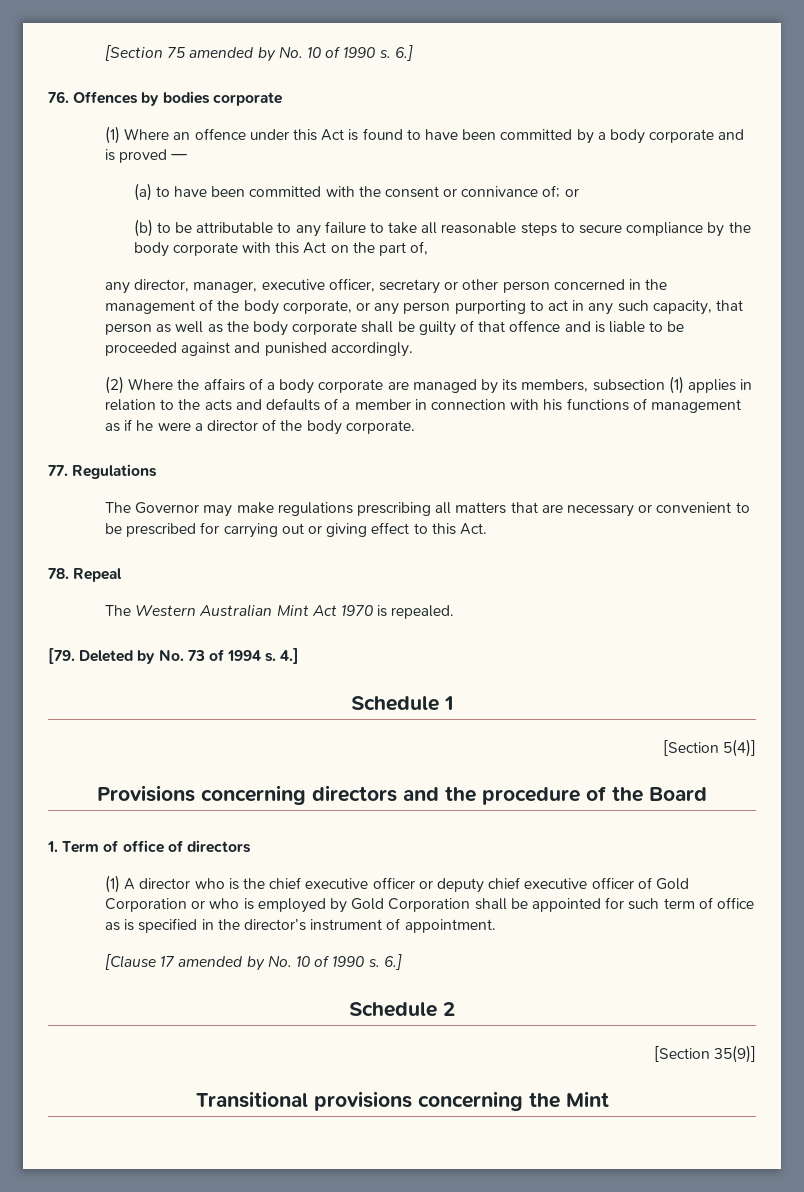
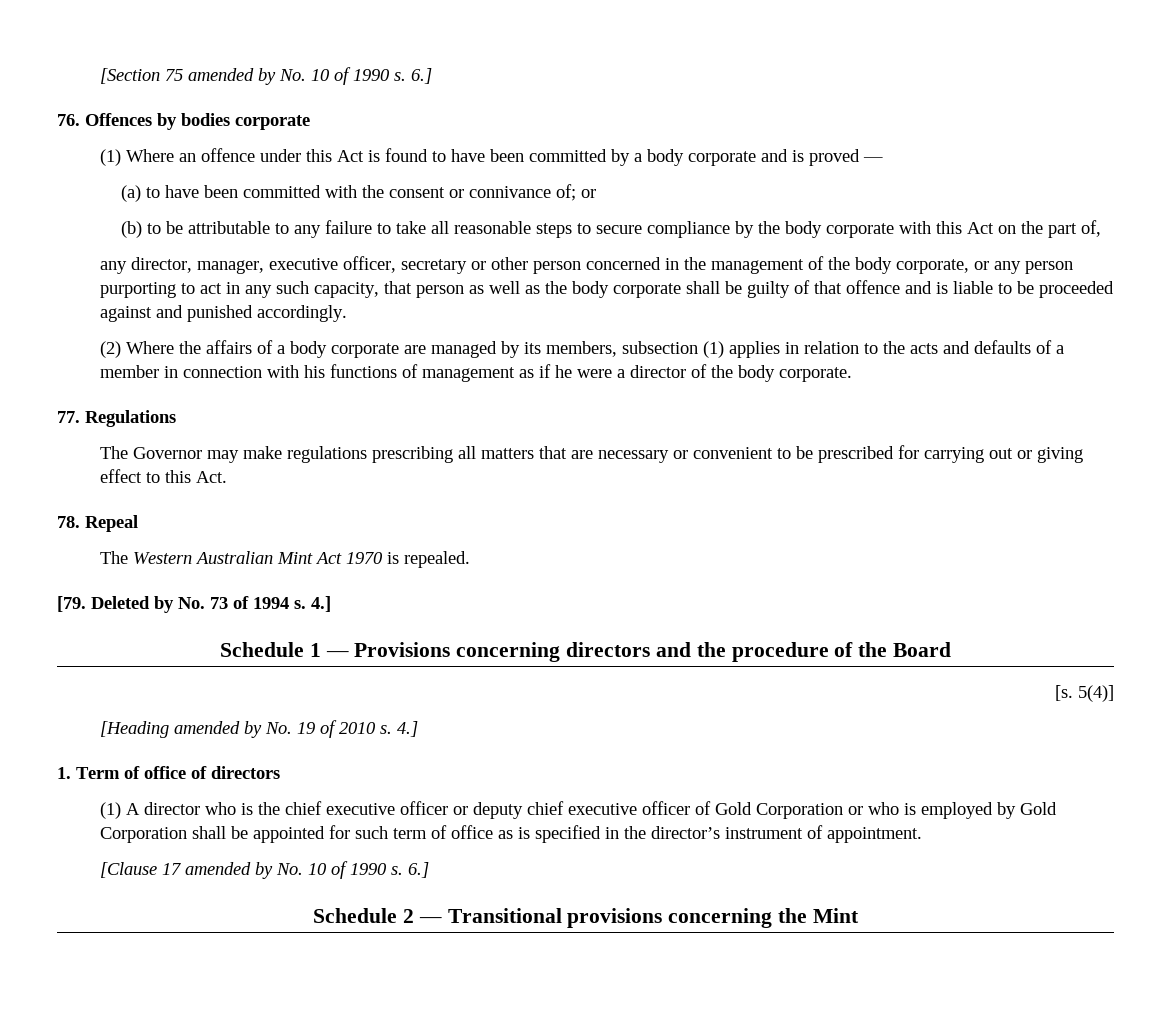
- Schedule 1
- [Section 5(4)]
- Provisions concerning directors and the procedure of the Board
+ Schedule 1 — Provisions concerning directors and the procedure of the Board
+ [s. 5(4)]
+ [Heading amended by No. 19 of 2010 s. 4.]
- Schedule 2
- [Section 35(9)]
- Transitional provisions concerning the Mint
+ Schedule 2 — Transitional provisions concerning the Mint

